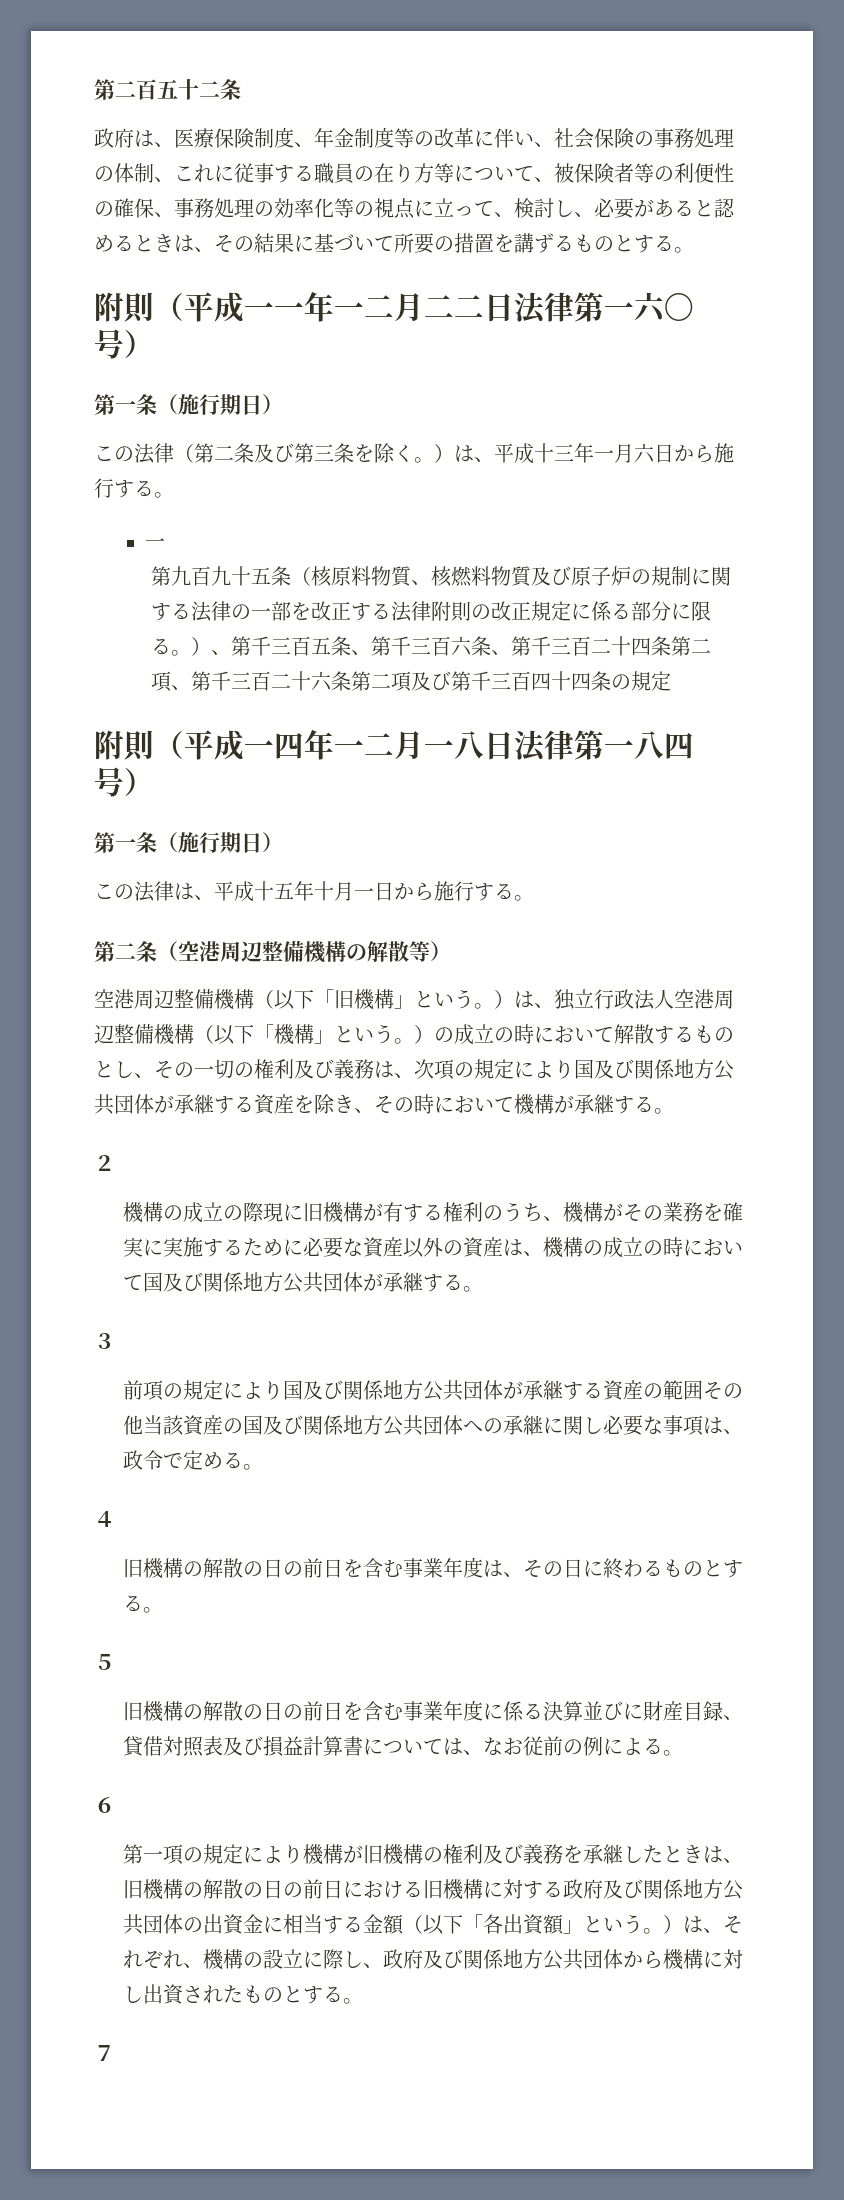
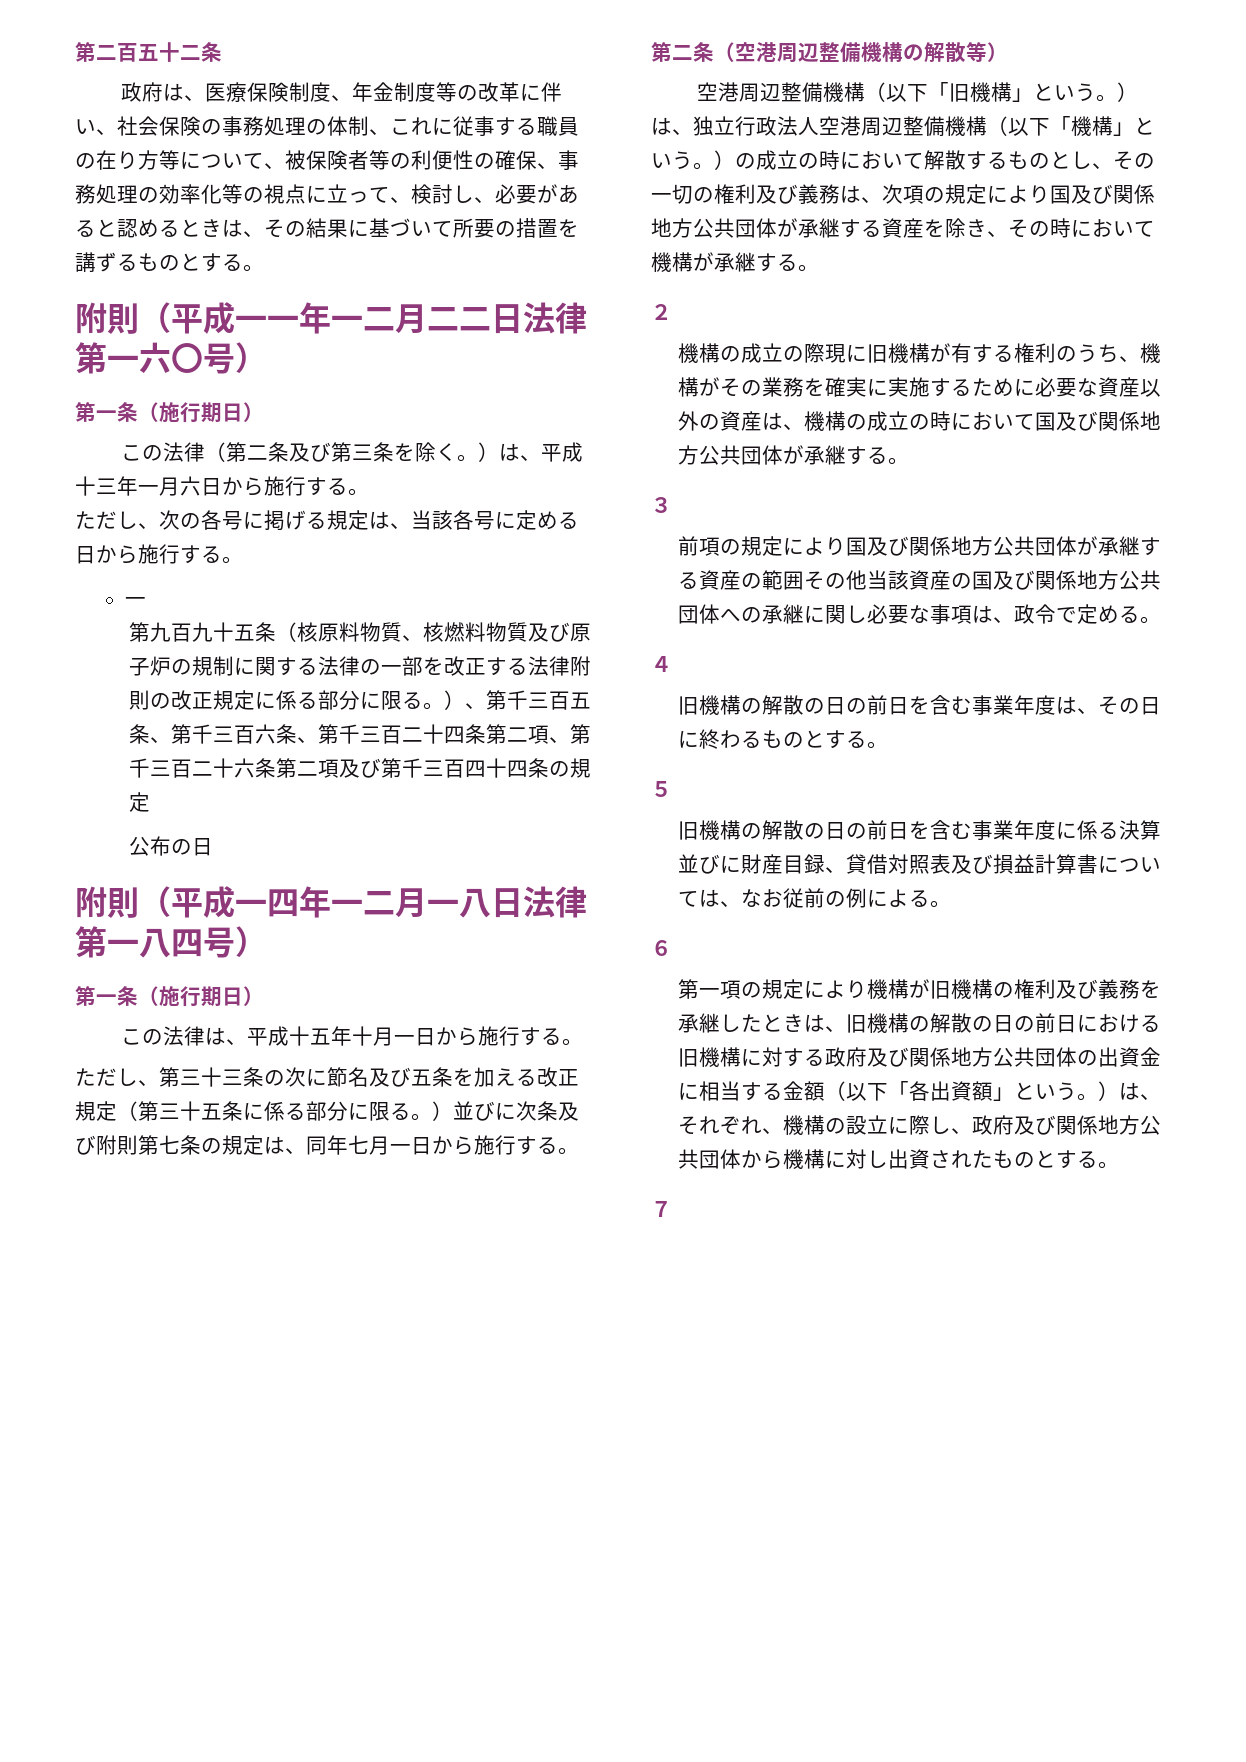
+ ただし、次の各号に掲げる規定は、当該各号に定める日から施行する。
+ 公布の日
+ ただし、第三十三条の次に節名及び五条を加える改正規定（第三十五条に係る部分に限る。）並びに次条及び附則第七条の規定は、同年七月一日から施行する。

